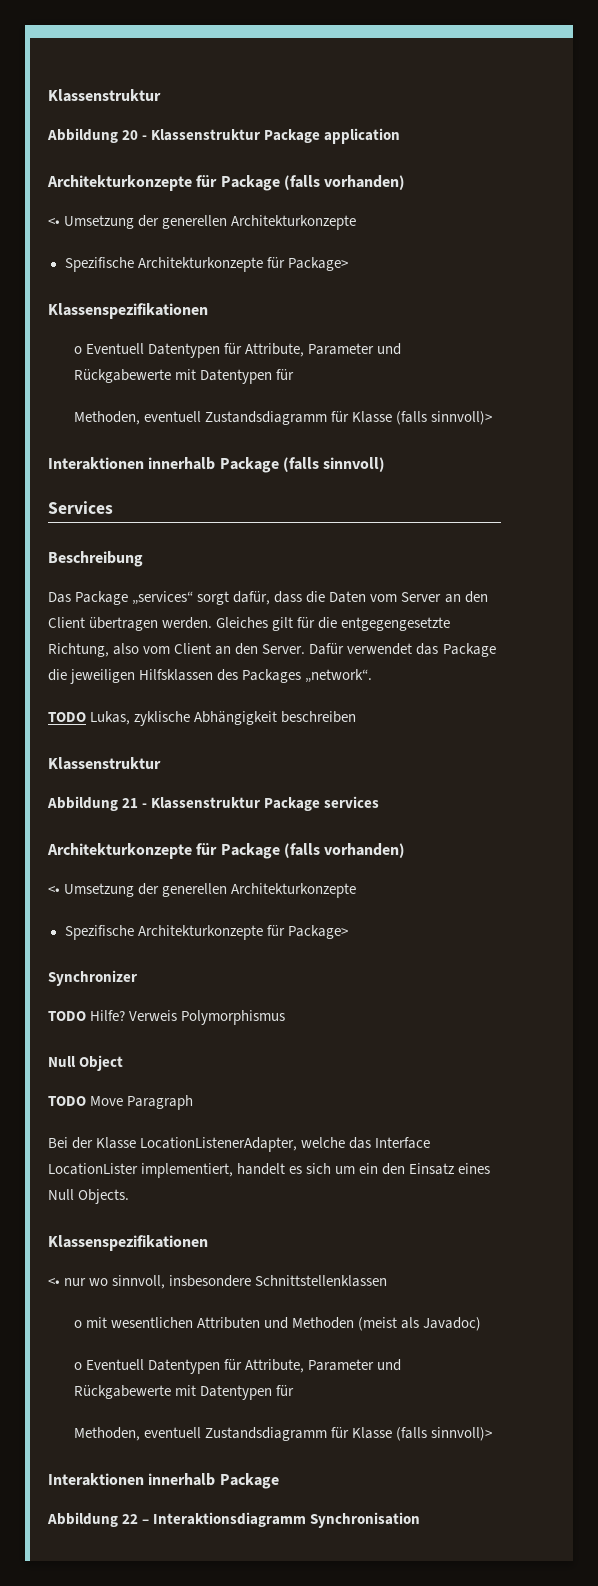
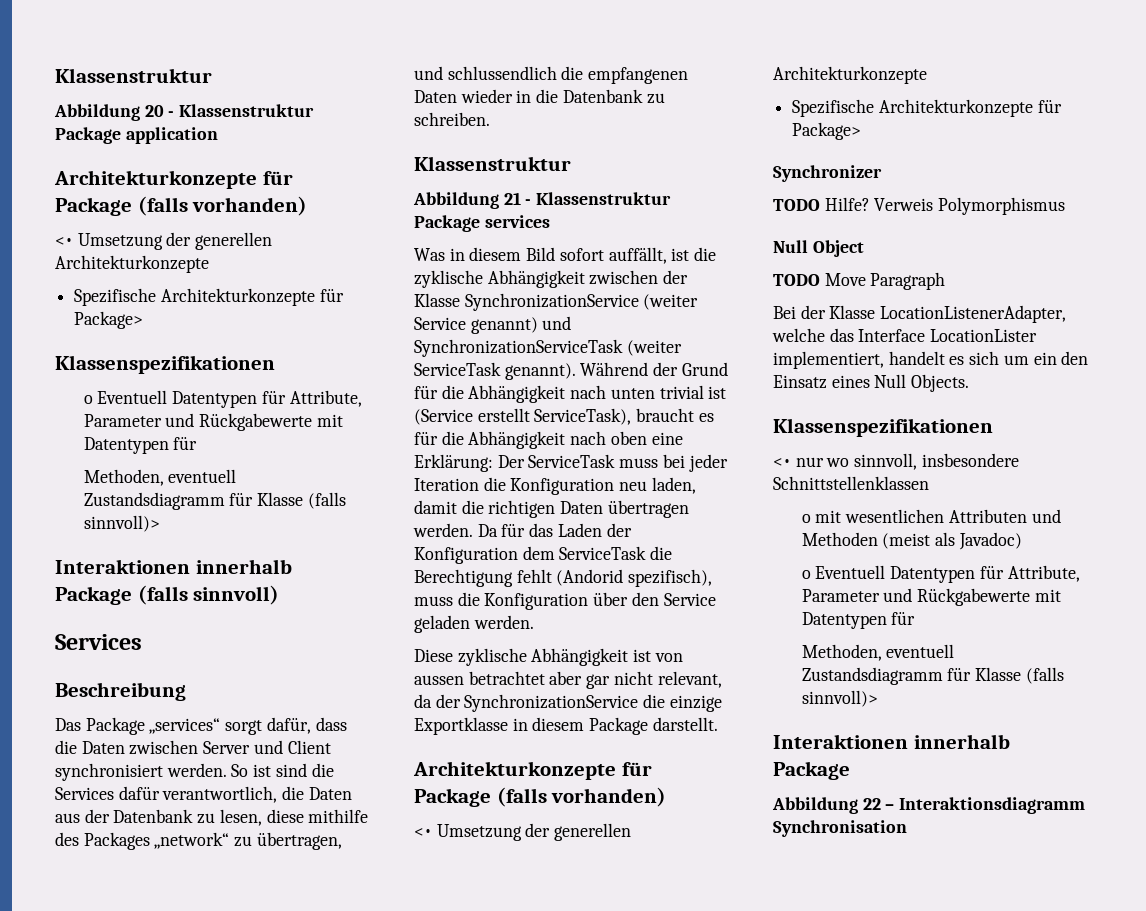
- Das Package „services“ sorgt dafür, dass die Daten vom Server an den Client übertragen werden. Gleiches gilt für die entgegengesetzte Richtung, also vom Client an den Server. Dafür verwendet das Package die jeweiligen Hilfsklassen des Packages „network“.
- TODO Lukas, zyklische Abhängigkeit beschreiben
+ Das Package „services“ sorgt dafür, dass die Daten zwischen Server und Client synchronisiert werden. So ist sind die Services dafür verantwortlich, die Daten aus der Datenbank zu lesen, diese mithilfe des Packages „network“ zu übertragen, und schlussendlich die empfangenen Daten wieder in die Datenbank zu schreiben.
+ Was in diesem Bild sofort auffällt, ist die zyklische Abhängigkeit zwischen der Klasse SynchronizationService (weiter Service genannt) und SynchronizationServiceTask (weiter ServiceTask genannt). Während der Grund für die Abhängigkeit nach unten trivial ist (Service erstellt ServiceTask), braucht es für die Abhängigkeit nach oben eine Erklärung: Der ServiceTask muss bei jeder Iteration die Konfiguration neu laden, damit die richtigen Daten übertragen werden. Da für das Laden der Konfiguration dem ServiceTask die Berechtigung fehlt (Andorid spezifisch), muss die Konfiguration über den Service geladen werden.
+ Diese zyklische Abhängigkeit ist von aussen betrachtet aber gar nicht relevant, da der SynchronizationService die einzige Exportklasse in diesem Package darstellt.

